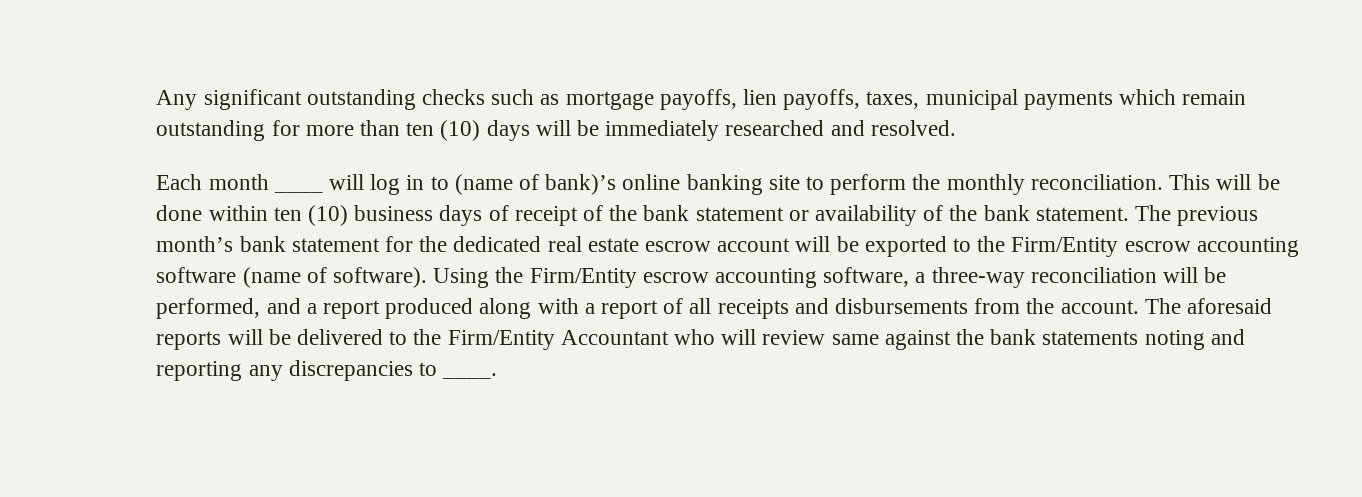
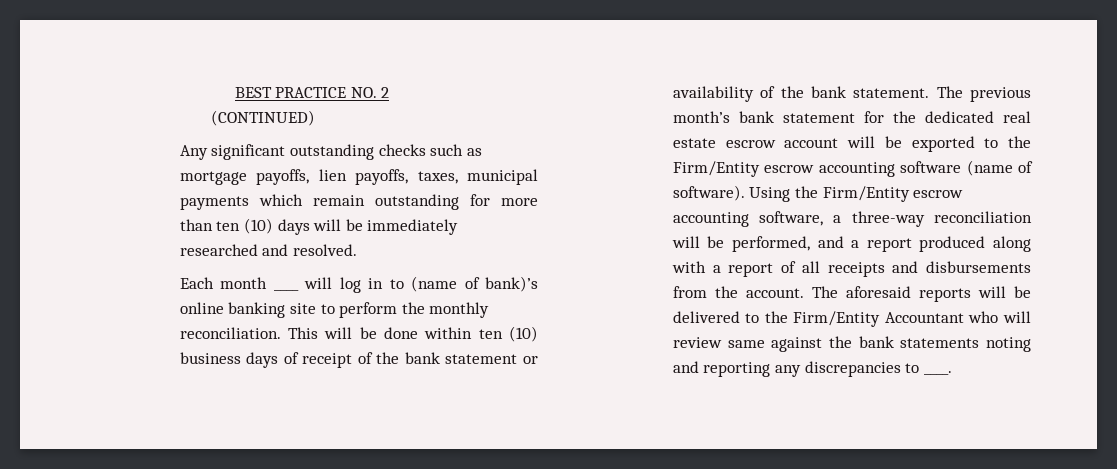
+ BEST PRACTICE NO. 2
+ (CONTINUED)

